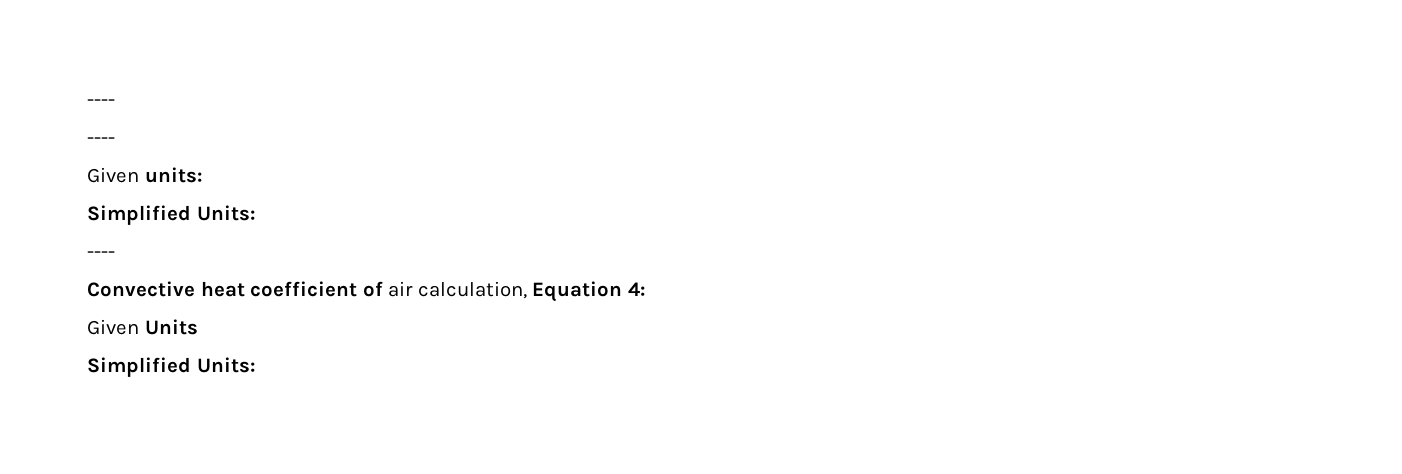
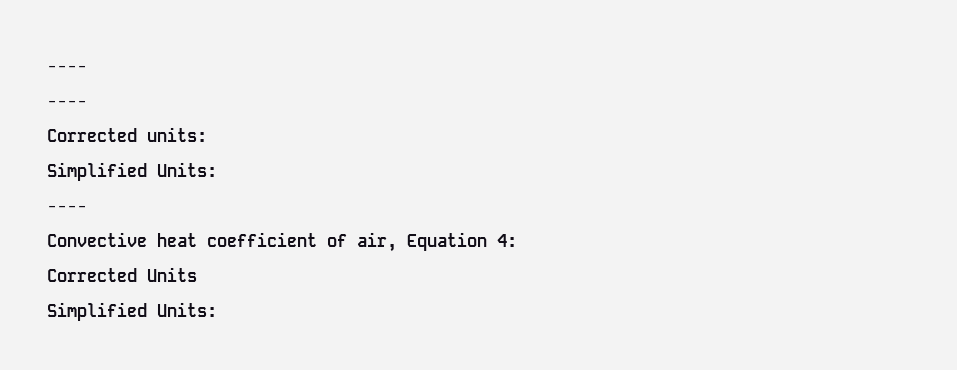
- Given units:
+ Corrected units:
- Convective heat coefficient of air calculation, Equation 4:
+ Convective heat coefficient of air, Equation 4:
- Given Units
+ Corrected Units

